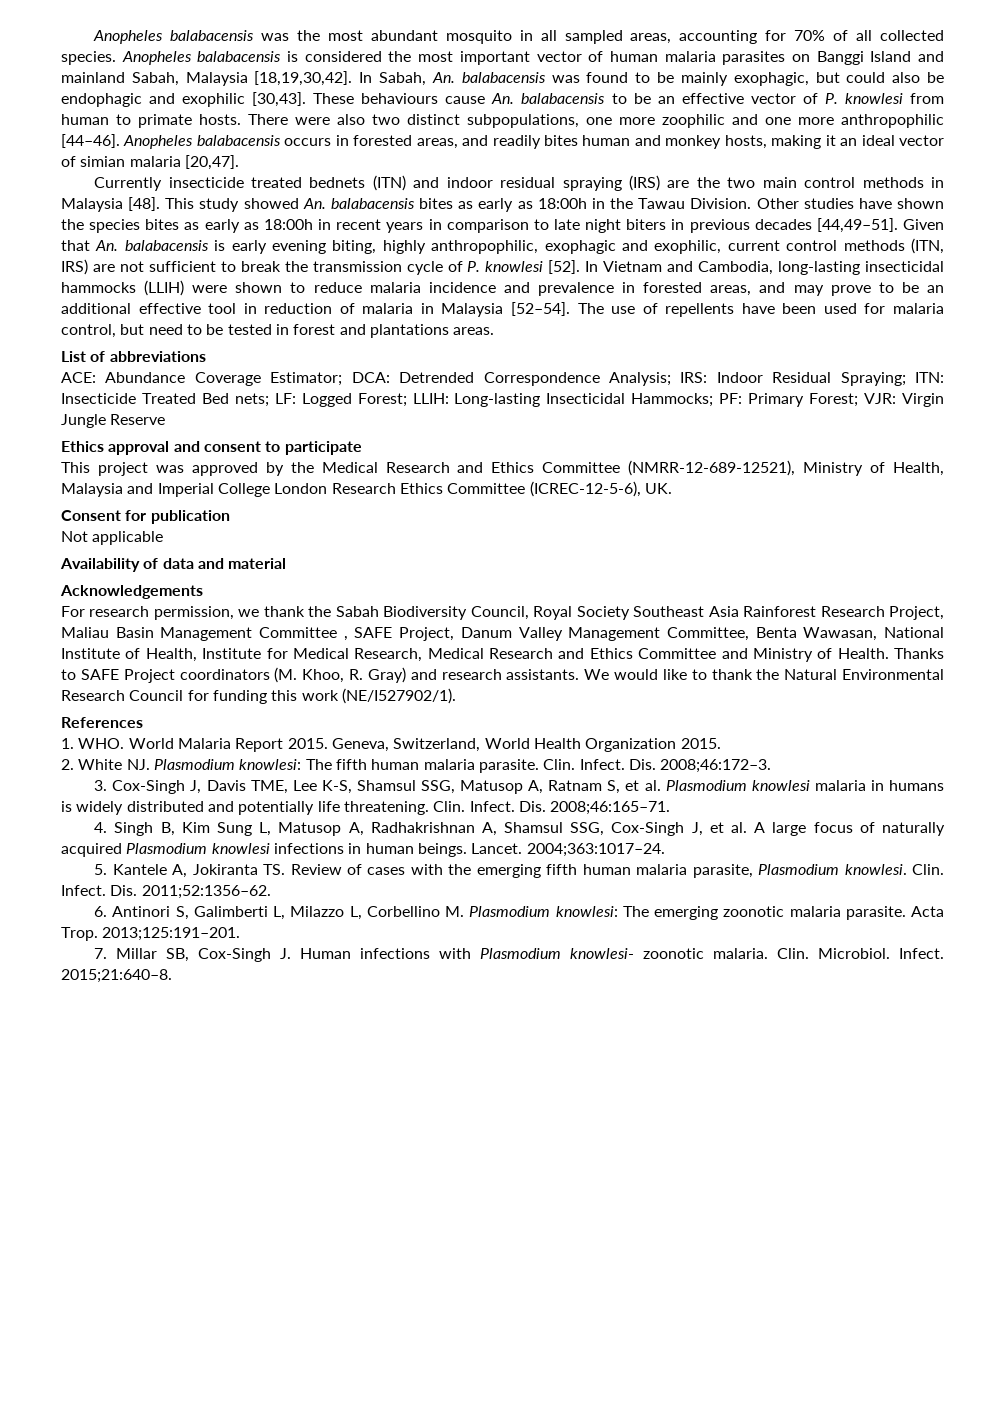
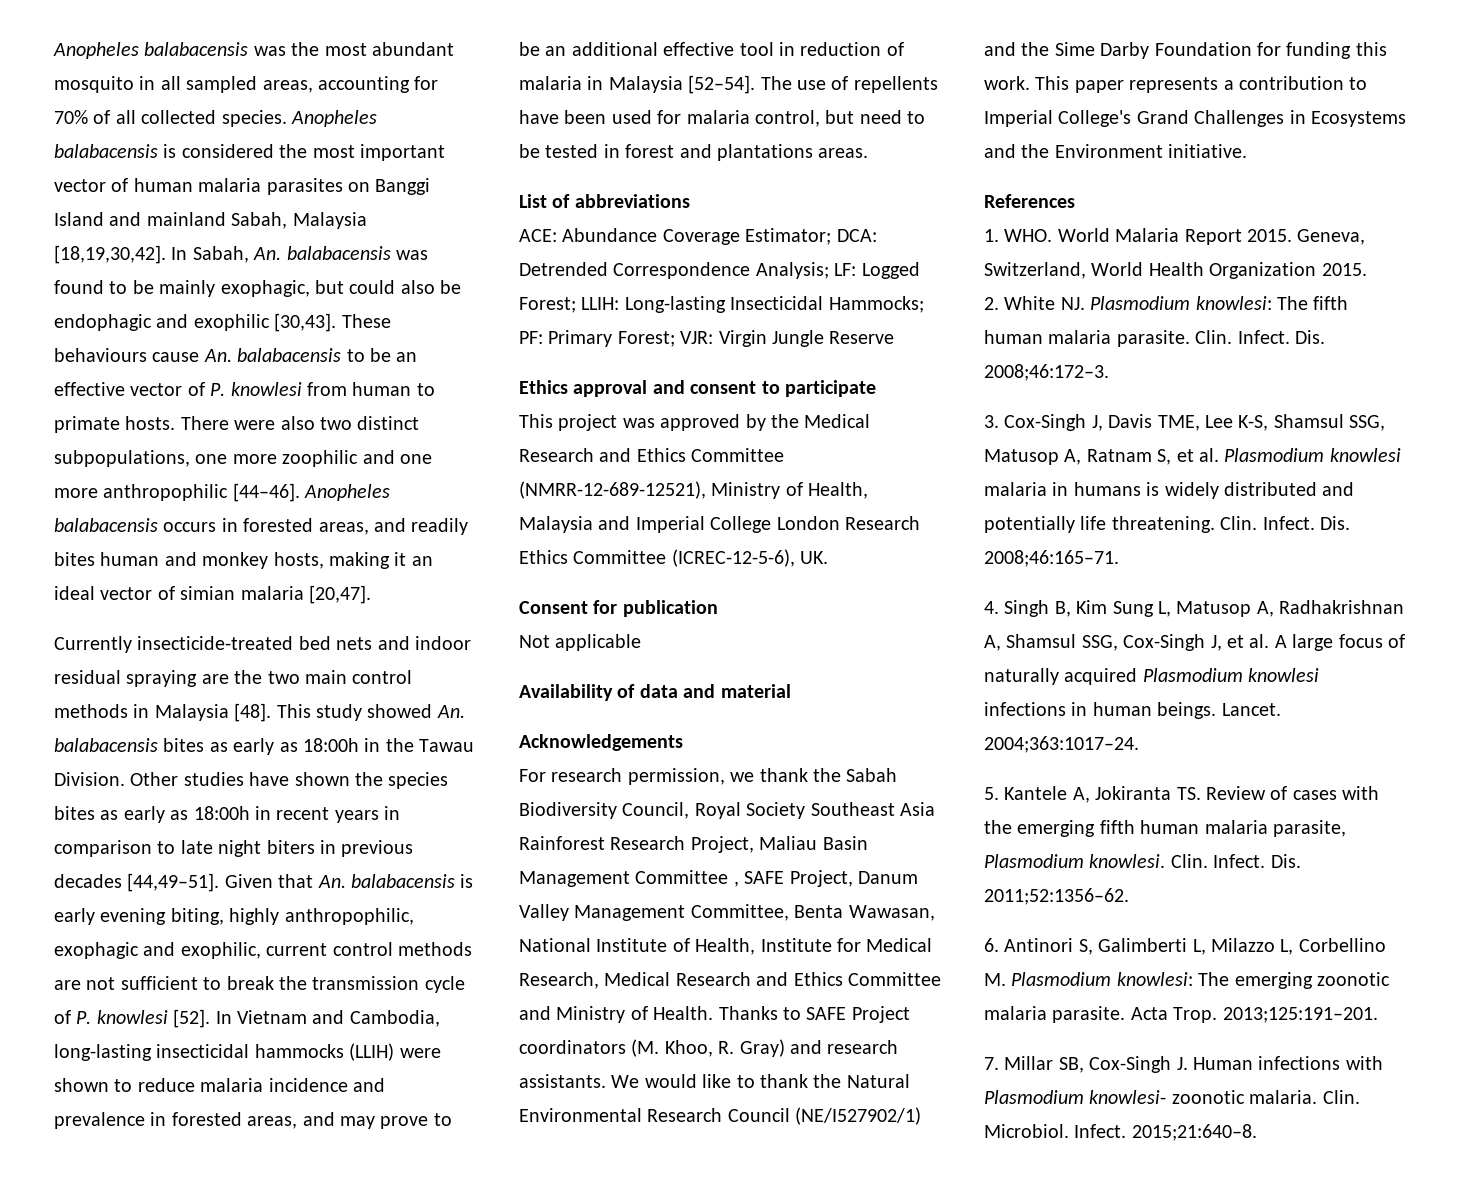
- Currently insecticide treated bednets (ITN) and indoor residual spraying (IRS) are the two main control methods in Malaysia [48].
+ Currently insecticide-treated bed nets and indoor residual spraying are the two main control methods in Malaysia [48].
- Given that An. balabacensis is early evening biting, highly anthropophilic, exophagic and exophilic, current control methods (ITN, IRS) are not sufficient to break the transmission cycle of P. knowlesi [52].
+ Given that An. balabacensis is early evening biting, highly anthropophilic, exophagic and exophilic, current control methods are not sufficient to break the transmission cycle of P. knowlesi [52].
- ACE: Abundance Coverage Estimator; DCA: Detrended Correspondence Analysis; IRS: Indoor Residual Spraying; ITN: Insecticide Treated Bed nets; LF: Logged Forest; LLIH: Long-lasting Insecticidal Hammocks; PF: Primary Forest; VJR: Virgin Jungle Reserve
+ ACE: Abundance Coverage Estimator; DCA: Detrended Correspondence Analysis; LF: Logged Forest; LLIH: Long-lasting Insecticidal Hammocks; PF: Primary Forest; VJR: Virgin Jungle Reserve
- We would like to thank the Natural Environmental Research Council for funding this work (NE/I527902/1).
+ We would like to thank the Natural Environmental Research Council (NE/I527902/1) and the Sime Darby Foundation for funding this work. This paper represents a contribution to Imperial College's Grand Challenges in Ecosystems and the Environment initiative.

